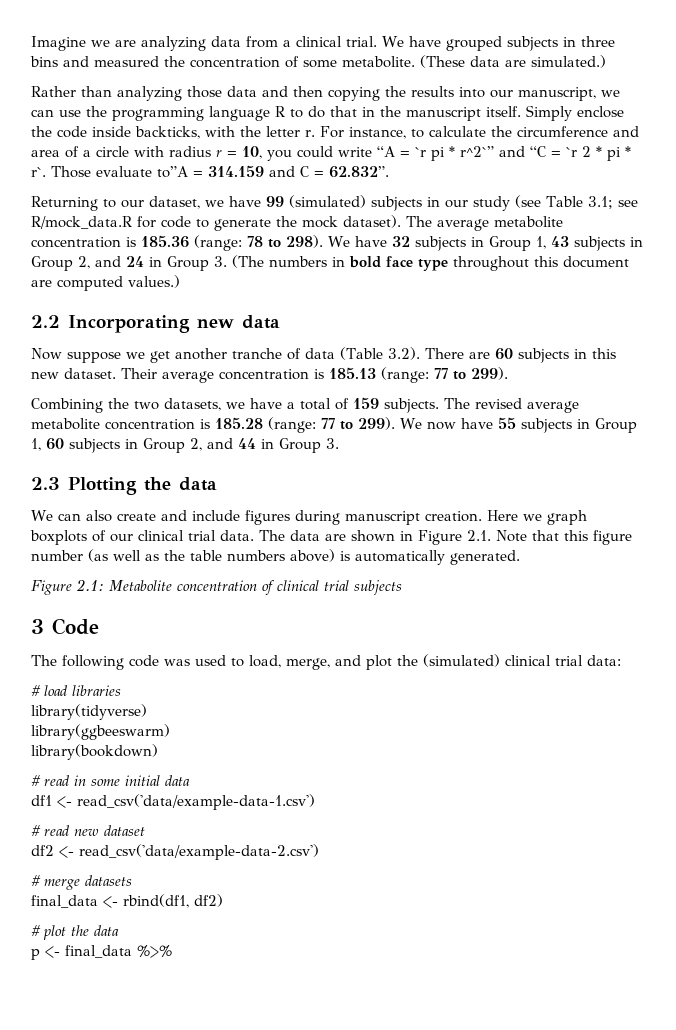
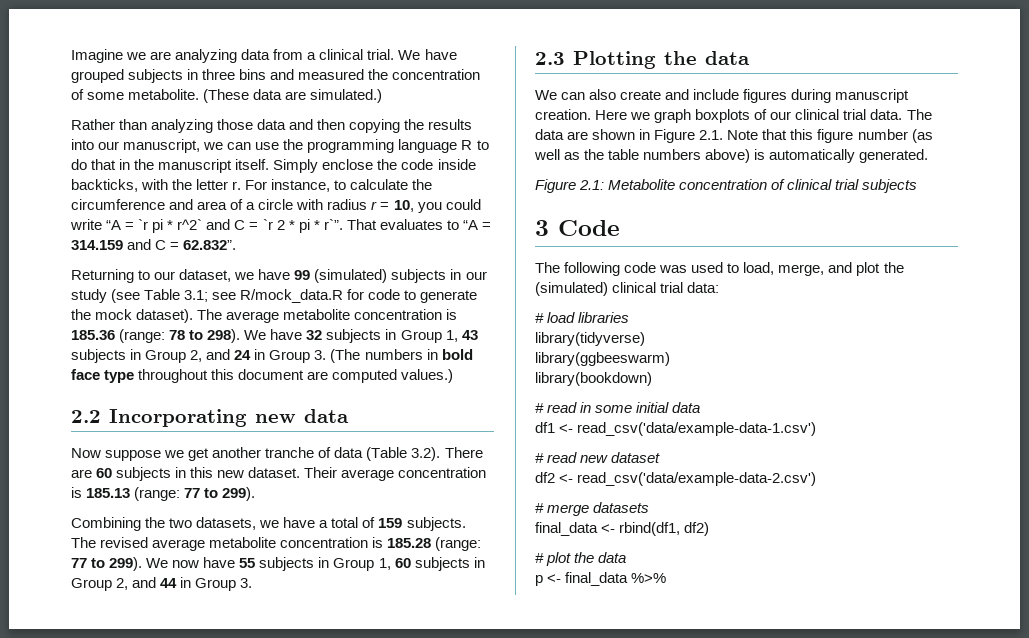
- For instance, to calculate the circumference and area of a circle with radius r = 10, you could write “A = `r pi * r^2`” and “C = `r 2 * pi * r`. Those evaluate to”A = 314.159 and C = 62.832”.
+ For instance, to calculate the circumference and area of a circle with radius r = 10, you could write “A = `r pi * r^2` and C = `r 2 * pi * r`”. That evaluates to “A = 314.159 and C = 62.832”.

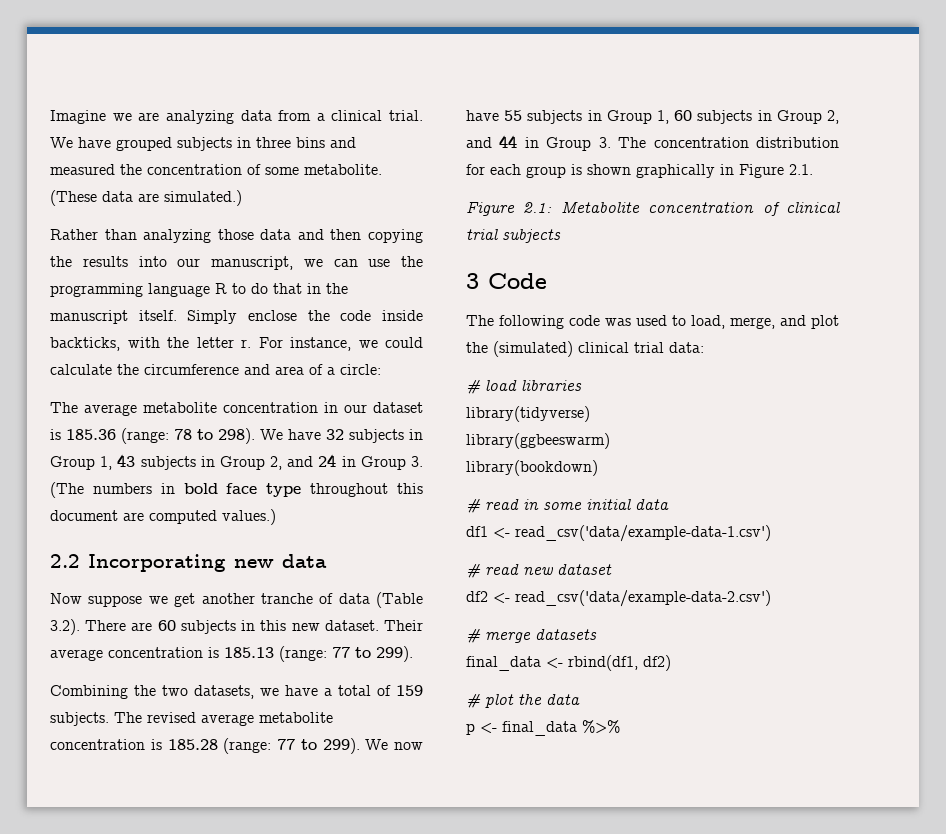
- For instance, to calculate the circumference and area of a circle with radius r = 10, you could write “A = `r pi * r^2` and C = `r 2 * pi * r`”. That evaluates to “A = 314.159 and C = 62.832”.
- Returning to our dataset, we have 99 (simulated) subjects in our study (see Table 3.1; see R/mock_data.R for code to generate the mock dataset). The average metabolite concentration is 185.36 (range: 78 to 298).
+ For instance, we could calculate the circumference and area of a circle:
+ The average metabolite concentration in our dataset is 185.36 (range: 78 to 298).
- We now have 55 subjects in Group 1, 60 subjects in Group 2, and 44 in Group 3.
- 2.3 Plotting the data
- We can also create and include figures during manuscript creation. Here we graph boxplots of our clinical trial data. The data are shown in Figure 2.1. Note that this figure number (as well as the table numbers above) is automatically generated.
+ We now have 55 subjects in Group 1, 60 subjects in Group 2, and 44 in Group 3. The concentration distribution for each group is shown graphically in Figure 2.1.

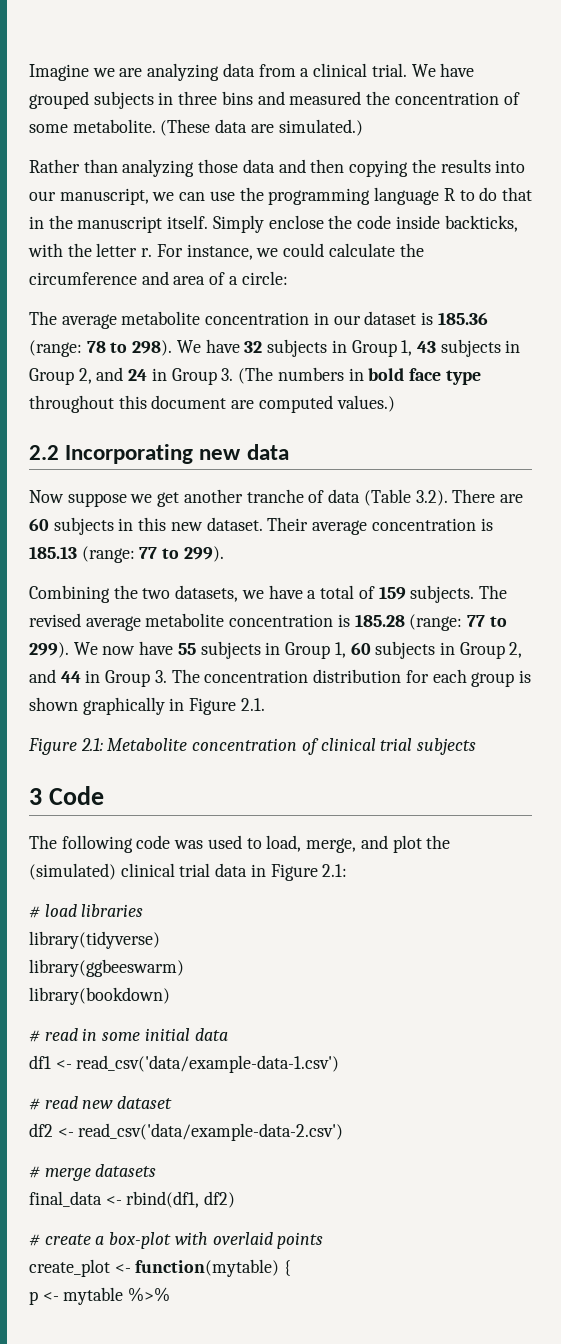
- The following code was used to load, merge, and plot the (simulated) clinical trial data:
+ The following code was used to load, merge, and plot the (simulated) clinical trial data in Figure 2.1:
- # plot the data
+ # create a box-plot with overlaid points
+ create_plot <- function(mytable) {
- p <- final_data %>%
+ p <- mytable %>%

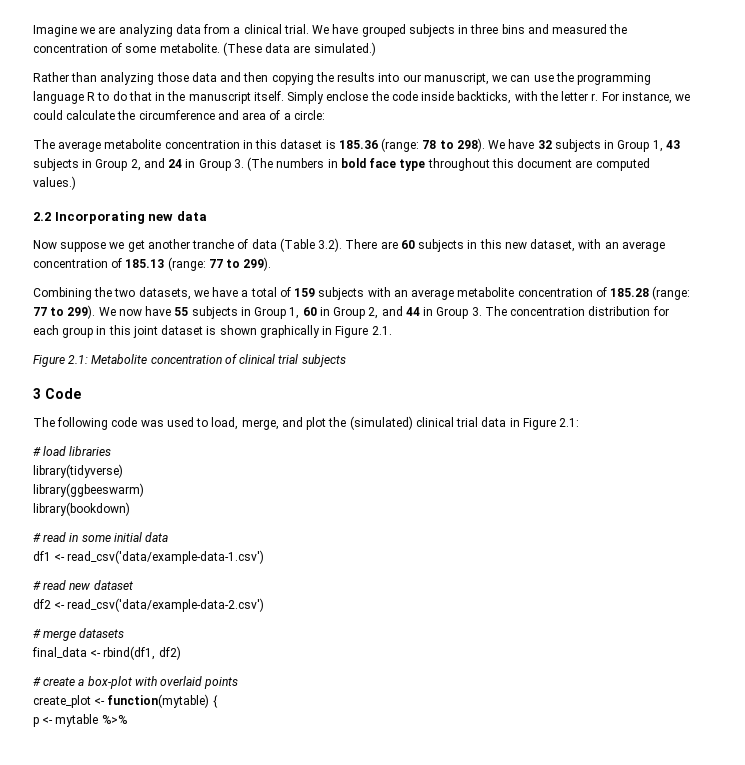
- The average metabolite concentration in our dataset is 185.36 (range: 78 to 298).
+ The average metabolite concentration in this dataset is 185.36 (range: 78 to 298).
- Now suppose we get another tranche of data (Table 3.2). There are 60 subjects in this new dataset. Their average concentration is 185.13 (range: 77 to 299).
+ Now suppose we get another tranche of data (Table 3.2). There are 60 subjects in this new dataset, with an average concentration of 185.13 (range: 77 to 299).
- Combining the two datasets, we have a total of 159 subjects. The revised average metabolite concentration is 185.28 (range: 77 to 299).
+ Combining the two datasets, we have a total of 159 subjects with an average metabolite concentration of 185.28 (range: 77 to 299).
- We now have 55 subjects in Group 1, 60 subjects in Group 2, and 44 in Group 3. The concentration distribution for each group is shown graphically in Figure 2.1.
+ We now have 55 subjects in Group 1, 60 in Group 2, and 44 in Group 3. The concentration distribution for each group in this joint dataset is shown graphically in Figure 2.1.

